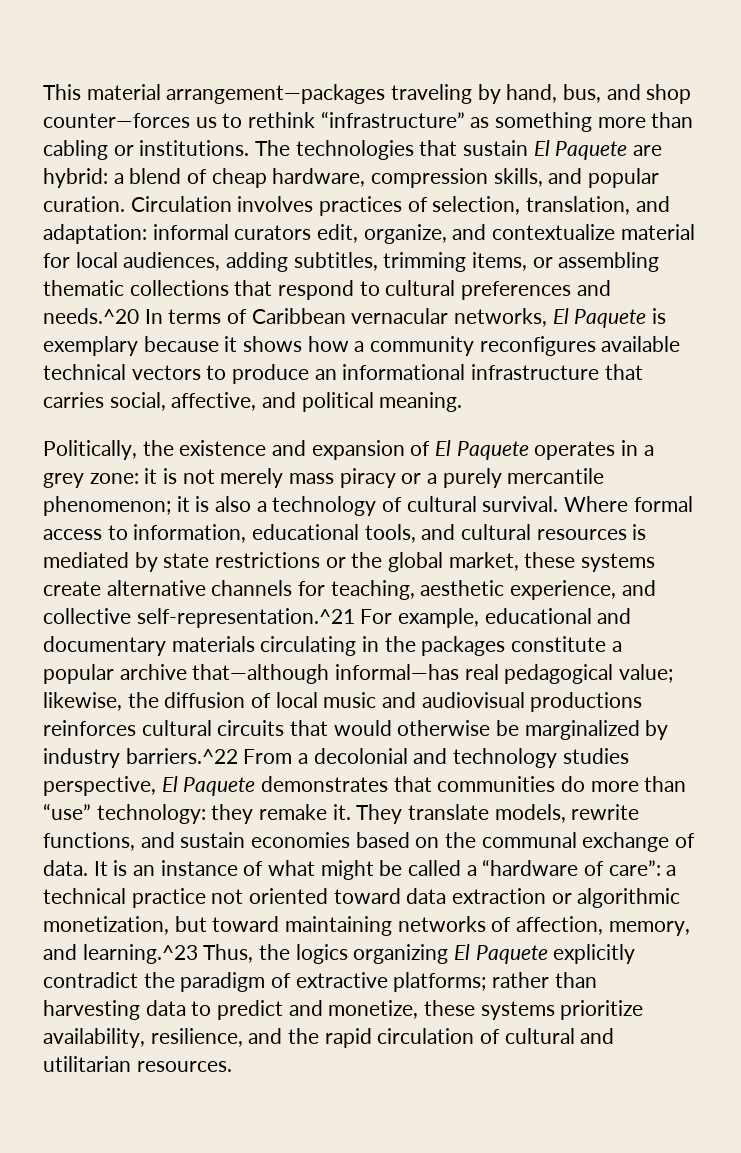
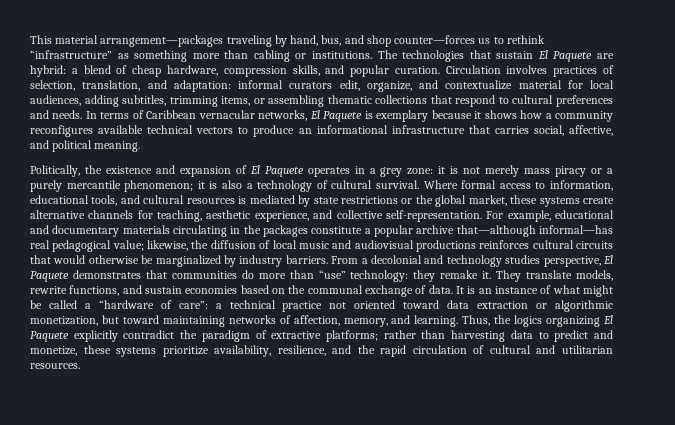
- informal curators edit, organize, and contextualize material for local audiences, adding subtitles, trimming items, or assembling thematic collections that respond to cultural preferences and needs.^20 In terms of Caribbean vernacular networks, El Paquete is exemplary because it shows how a community reconfigures available technical vectors to produce an informational infrastructure that carries social, affective, and political meaning.
+ informal curators edit, organize, and contextualize material for local audiences, adding subtitles, trimming items, or assembling thematic collections that respond to cultural preferences and needs. In terms of Caribbean vernacular networks, El Paquete is exemplary because it shows how a community reconfigures available technical vectors to produce an informational infrastructure that carries social, affective, and political meaning.
- Where formal access to information, educational tools, and cultural resources is mediated by state restrictions or the global market, these systems create alternative channels for teaching, aesthetic experience, and collective self-representation.^21 For example, educational and documentary materials circulating in the packages constitute a popular archive that—although informal—has real pedagogical value;
+ Where formal access to information, educational tools, and cultural resources is mediated by state restrictions or the global market, these systems create alternative channels for teaching, aesthetic experience, and collective self-representation. For example, educational and documentary materials circulating in the packages constitute a popular archive that—although informal—has real pedagogical value;
- likewise, the diffusion of local music and audiovisual productions reinforces cultural circuits that would otherwise be marginalized by industry barriers.^22 From a decolonial and technology studies perspective, El Paquete demonstrates that communities do more than “use” technology:
+ likewise, the diffusion of local music and audiovisual productions reinforces cultural circuits that would otherwise be marginalized by industry barriers. From a decolonial and technology studies perspective, El Paquete demonstrates that communities do more than “use” technology:
- a technical practice not oriented toward data extraction or algorithmic monetization, but toward maintaining networks of affection, memory, and learning.^23 Thus, the logics organizing El Paquete explicitly contradict the paradigm of extractive platforms;
+ a technical practice not oriented toward data extraction or algorithmic monetization, but toward maintaining networks of affection, memory, and learning. Thus, the logics organizing El Paquete explicitly contradict the paradigm of extractive platforms;

